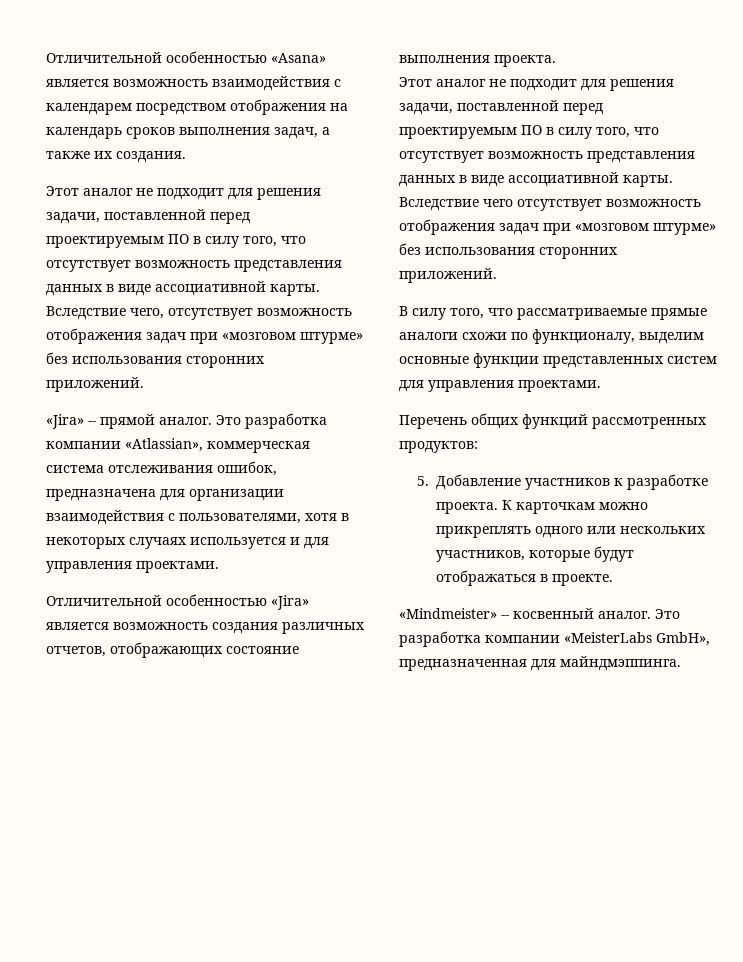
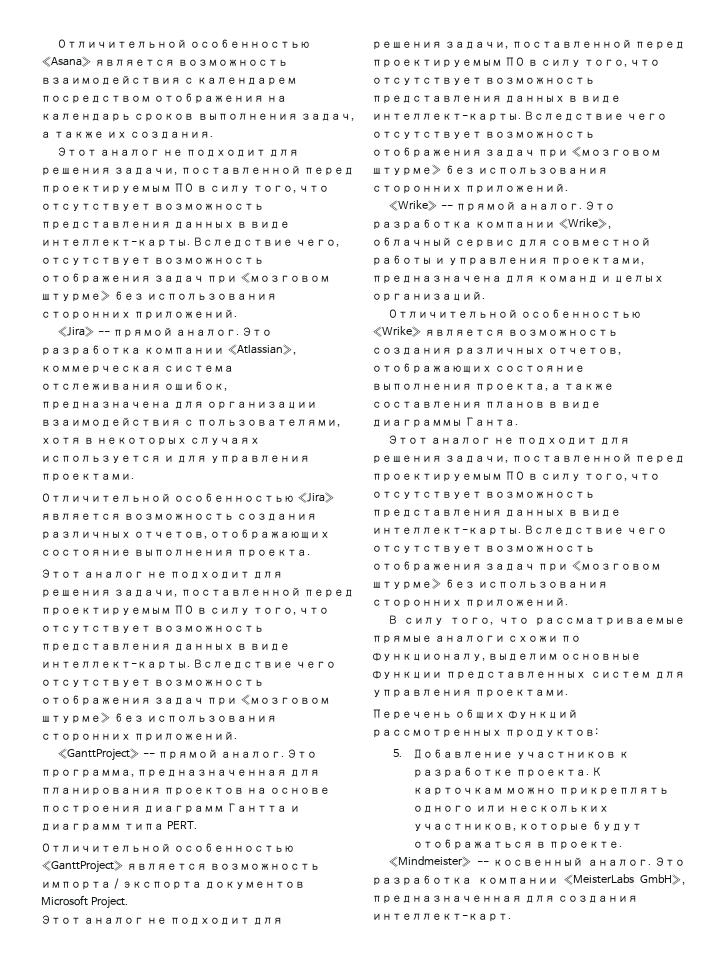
  Отличительной особенностью «Asana» является возможность взаимодействия с календарем посредством отображения на календарь сроков выполнения задач, а также их создания.
- Этот аналог не подходит для решения задачи, поставленной перед проектируемым ПО в силу того, что отсутствует возможность представления данных в виде ассоциативной карты.
+ Этот аналог не подходит для решения задачи, поставленной перед проектируемым ПО в силу того, что отсутствует возможность представления данных в виде интеллект-карты.
  Отличительной особенностью «Jira» является возможность создания различных отчетов, отображающих состояние выполнения проекта.
- Этот аналог не подходит для решения задачи, поставленной перед проектируемым ПО в силу того, что отсутствует возможность представления данных в виде ассоциативной карты.
+ Этот аналог не подходит для решения задачи, поставленной перед проектируемым ПО в силу того, что отсутствует возможность представления данных в виде интеллект-карты. Вследствие чего отсутствует возможность отображения задач при «мозговом штурме» без использования сторонних приложений.
+ «GanttProject» -- прямой аналог. Это программа, предназначенная для планирования проектов на основе построения диаграмм Гантта и диаграмм типа PERT.
+ Отличительной особенностью «GanttProject» является возможность импорта / экспорта документов Microsoft Project.
+ Этот аналог не подходит для решения задачи, поставленной перед проектируемым ПО в силу того, что отсутствует возможность представления данных в виде интеллект-карты. Вследствие чего отсутствует возможность отображения задач при «мозговом штурме» без использования сторонних приложений.
+ «Wrike» -- прямой аналог. Это разработка компании «Wrike», облачный сервис для совместной работы и управления проектами, предназначена для команд и целых организаций.
+ Отличительной особенностью «Wrike» является возможность создания различных отчетов, отображающих состояние выполнения проекта, а также составления планов в виде диаграммы Ганта.
+ Этот аналог не подходит для решения задачи, поставленной перед проектируемым ПО в силу того, что отсутствует возможность представления данных в виде интеллект-карты.
- Это разработка компании «MeisterLabs GmbH», предназначенная для майндмэппинга.
+ Это разработка компании «MeisterLabs GmbH», предназначенная для создания интеллект-карт.

